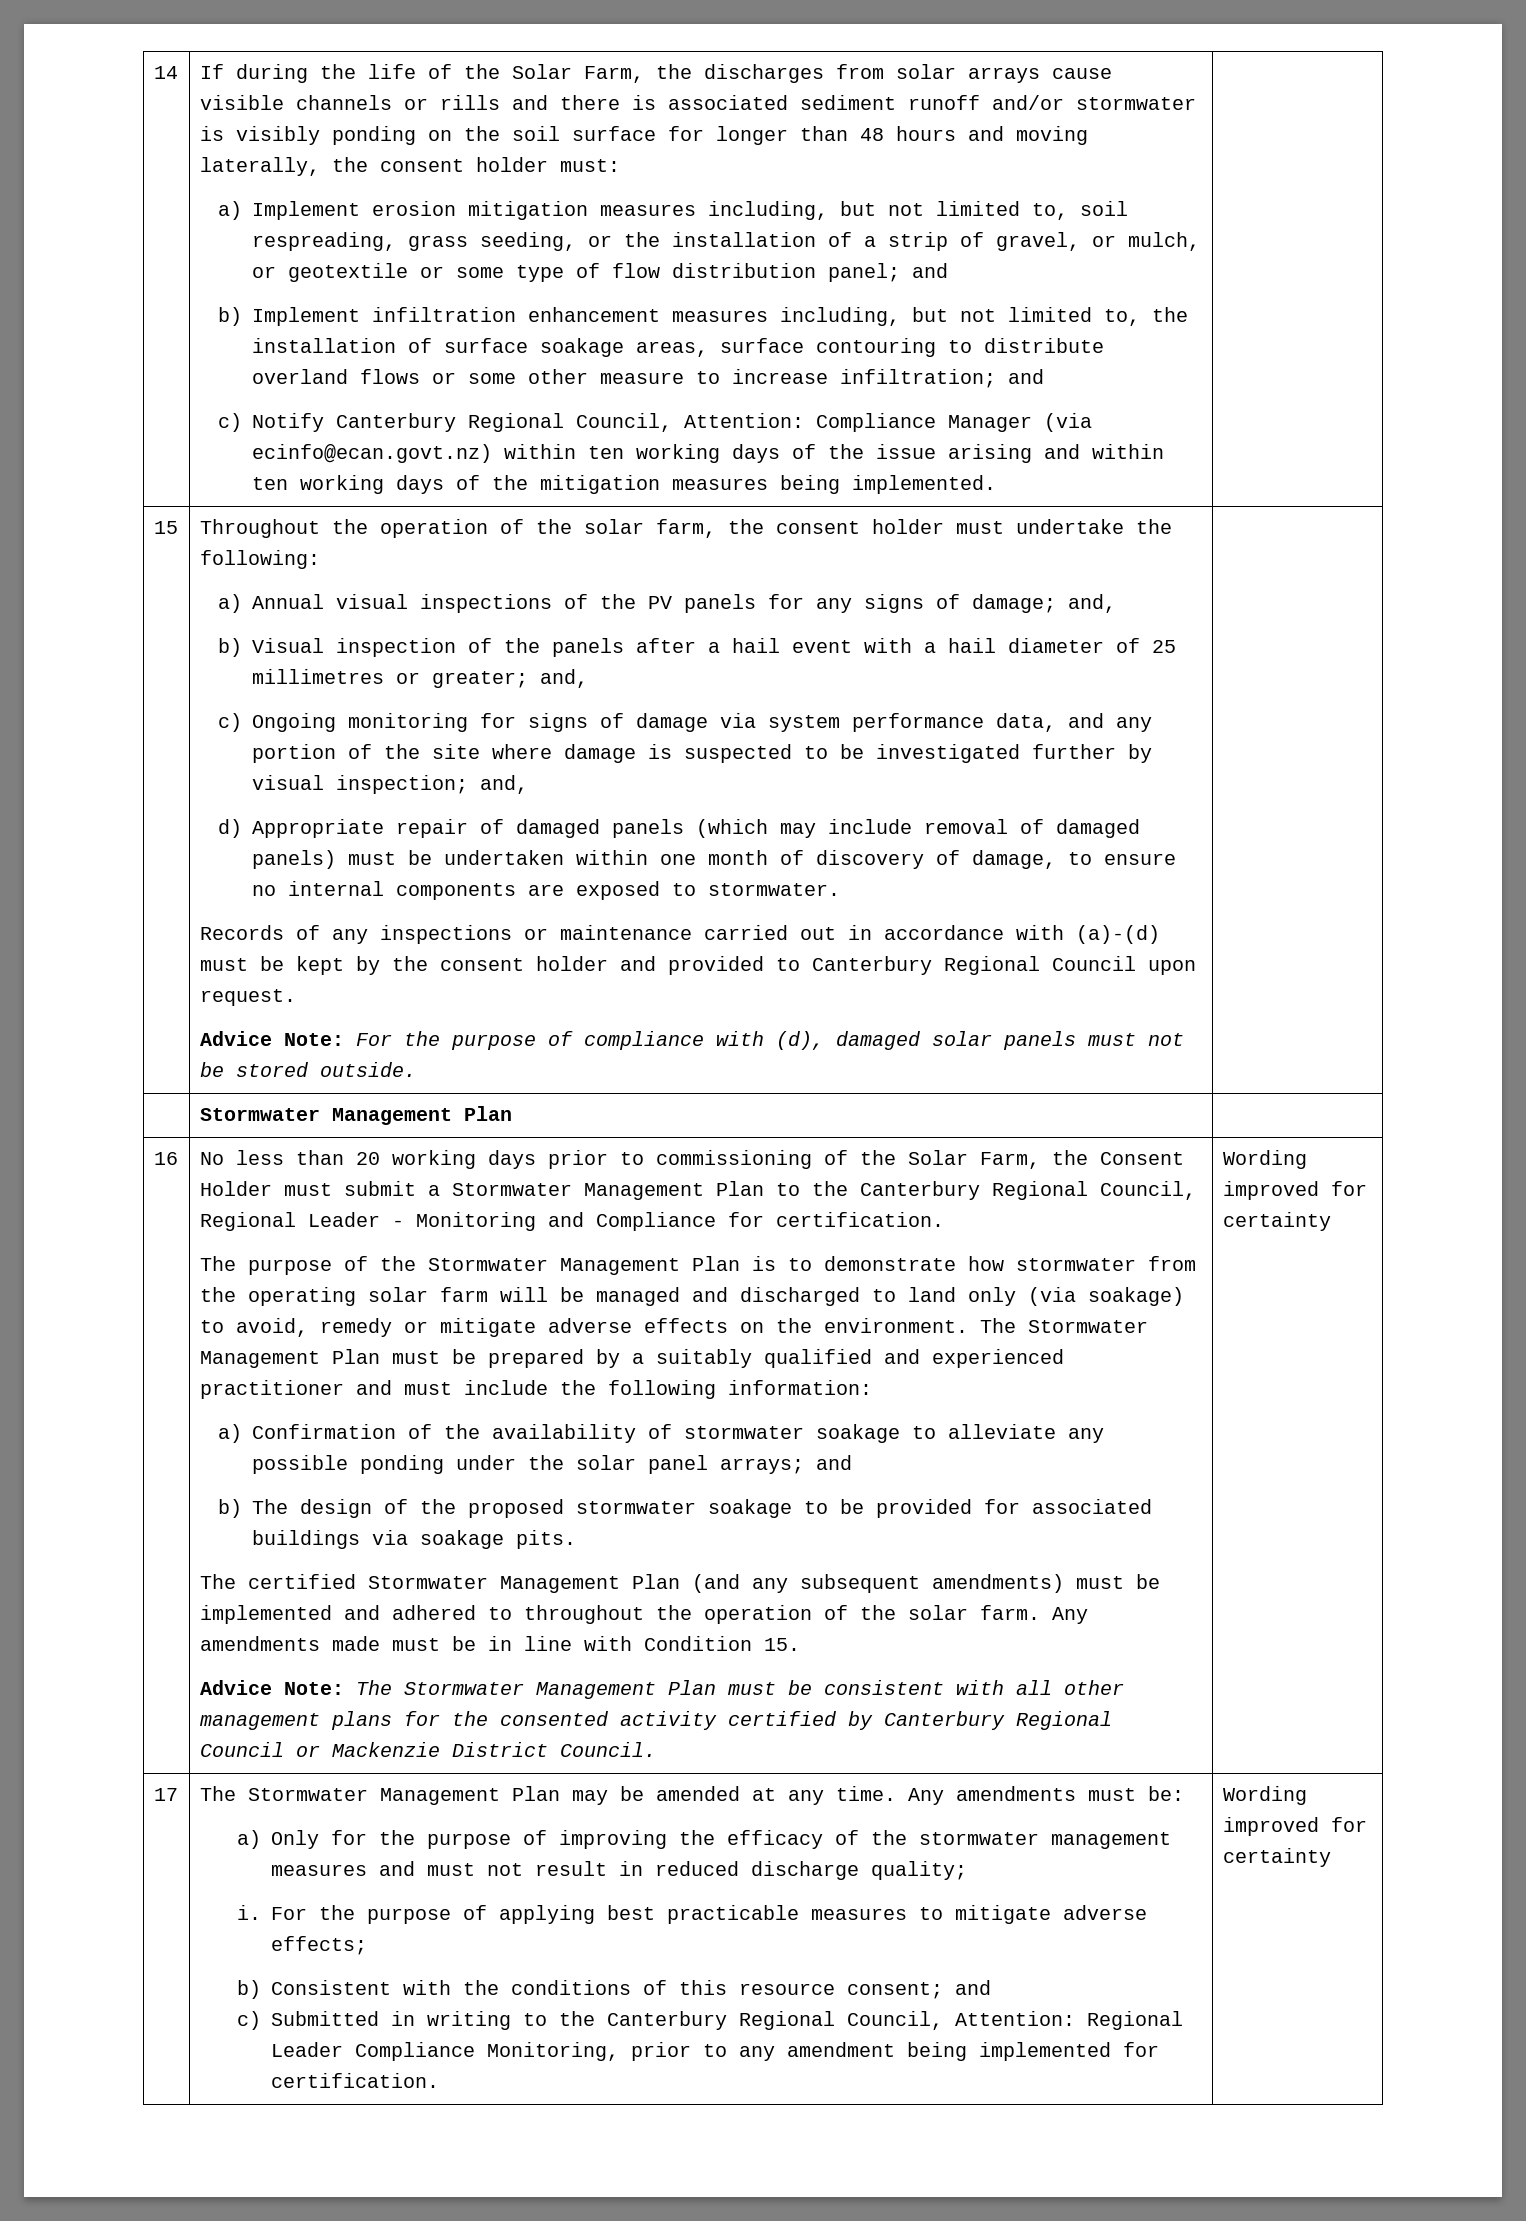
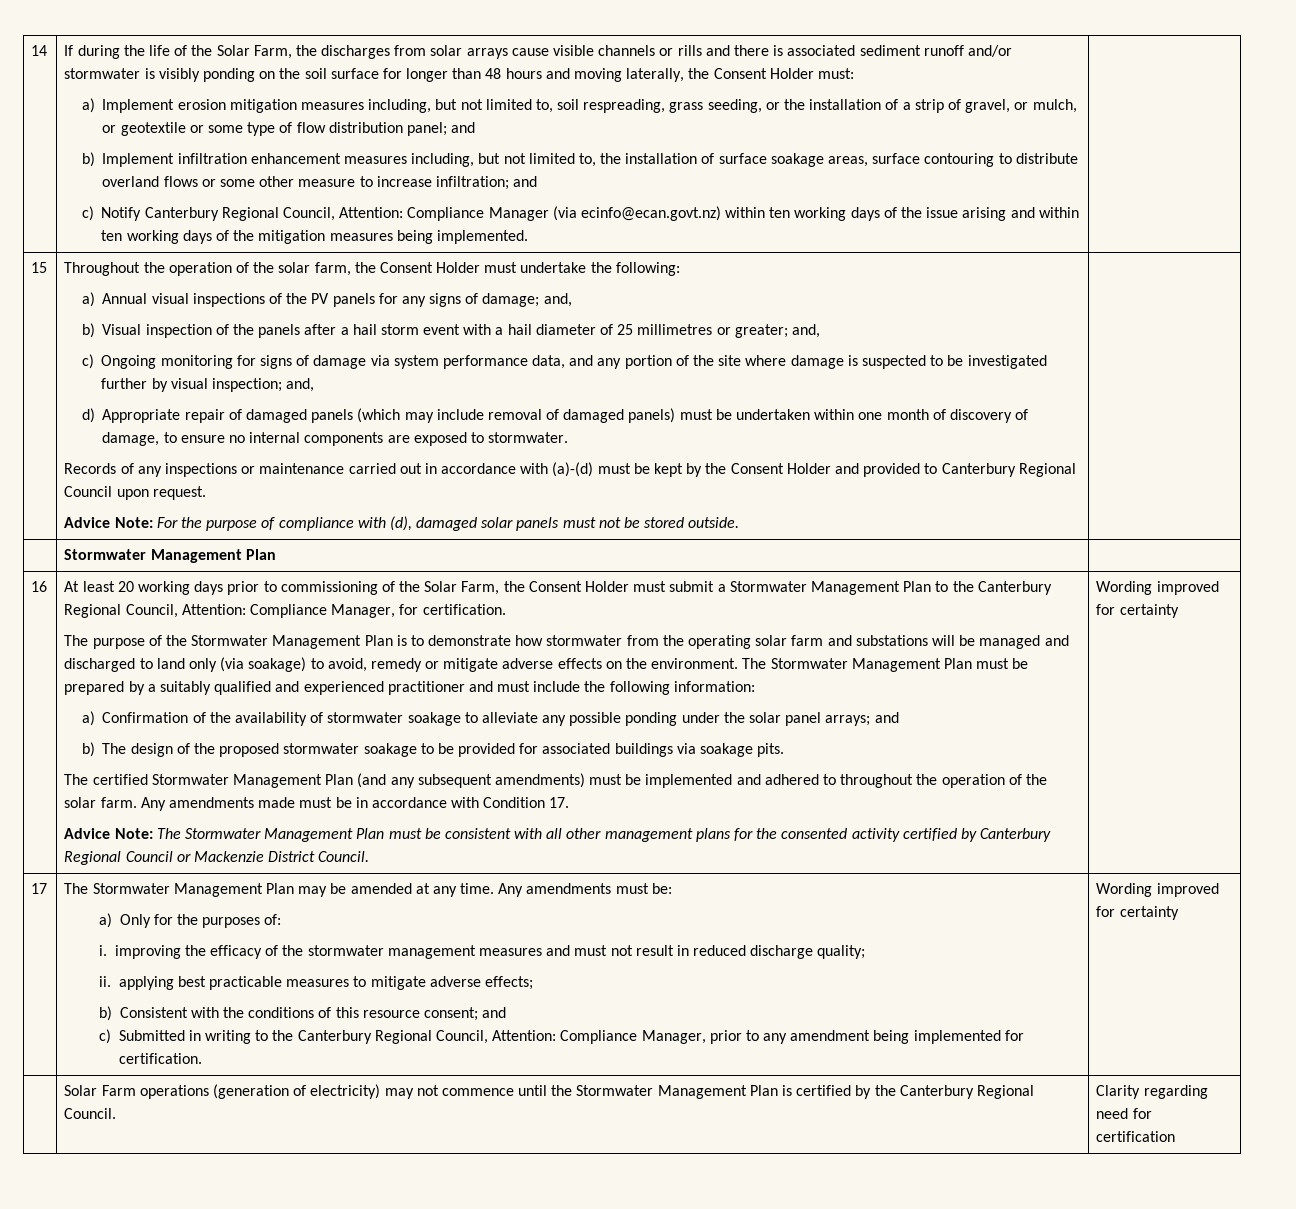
- If during the life of the Solar Farm, the discharges from solar arrays cause visible channels or rills and there is associated sediment runoff and/or stormwater is visibly ponding on the soil surface for longer than 48 hours and moving laterally, the consent holder must:
+ If during the life of the Solar Farm, the discharges from solar arrays cause visible channels or rills and there is associated sediment runoff and/or stormwater is visibly ponding on the soil surface for longer than 48 hours and moving laterally, the Consent Holder must:
- Throughout the operation of the solar farm, the consent holder must undertake the following:
+ Throughout the operation of the solar farm, the Consent Holder must undertake the following:
- b) Visual inspection of the panels after a hail event with a hail diameter of 25 millimetres or greater; and,
+ b) Visual inspection of the panels after a hail storm event with a hail diameter of 25 millimetres or greater; and,
- Records of any inspections or maintenance carried out in accordance with (a)-(d) must be kept by the consent holder and provided to Canterbury Regional Council upon request.
+ Records of any inspections or maintenance carried out in accordance with (a)-(d) must be kept by the Consent Holder and provided to Canterbury Regional Council upon request.
- No less than 20 working days prior to commissioning of the Solar Farm, the Consent Holder must submit a Stormwater Management Plan to the Canterbury Regional Council, Regional Leader - Monitoring and Compliance for certification.
+ At least 20 working days prior to commissioning of the Solar Farm, the Consent Holder must submit a Stormwater Management Plan to the Canterbury Regional Council, Attention: Compliance Manager, for certification.
- The purpose of the Stormwater Management Plan is to demonstrate how stormwater from the operating solar farm will be managed and discharged to land only (via soakage) to avoid, remedy or mitigate adverse effects on the environment.
+ The purpose of the Stormwater Management Plan is to demonstrate how stormwater from the operating solar farm and substations will be managed and discharged to land only (via soakage) to avoid, remedy or mitigate adverse effects on the environment.
- Any amendments made must be in line with Condition 15.
+ Any amendments made must be in accordance with Condition 17.
- a) Only for the purpose of improving the efficacy of the stormwater management measures and must not result in reduced discharge quality;
+ a) Only for the purposes of:
+ i. improving the efficacy of the stormwater management measures and must not result in reduced discharge quality;
- i. For the purpose of applying best practicable measures to mitigate adverse effects;
+ ii. applying best practicable measures to mitigate adverse effects;
- c) Submitted in writing to the Canterbury Regional Council, Attention: Regional Leader Compliance Monitoring, prior to any amendment being implemented for certification.
+ c) Submitted in writing to the Canterbury Regional Council, Attention: Compliance Manager, prior to any amendment being implemented for certification.
+ | Solar Farm operations (generation of electricity) may not commence until the Stormwater Management Plan is certified by the Canterbury Regional Council. | Clarity regarding need for certification

